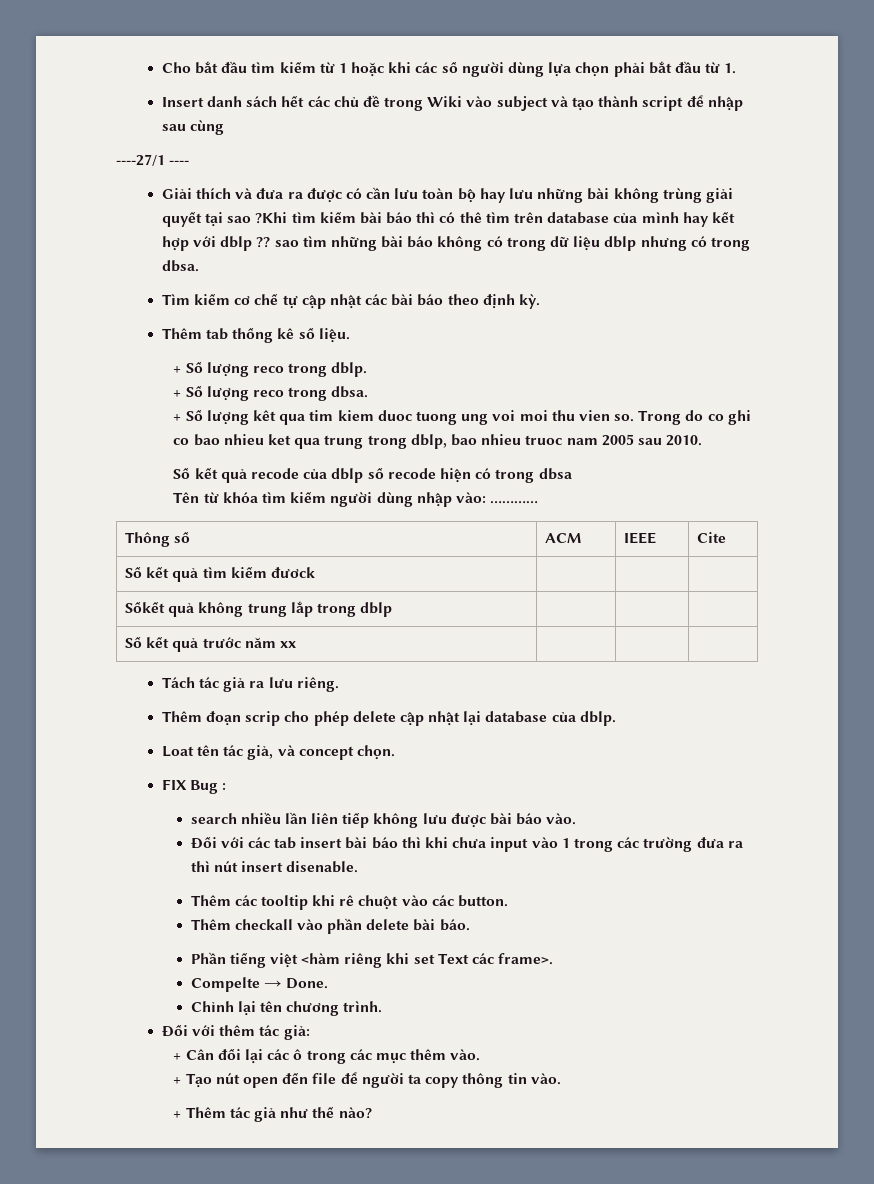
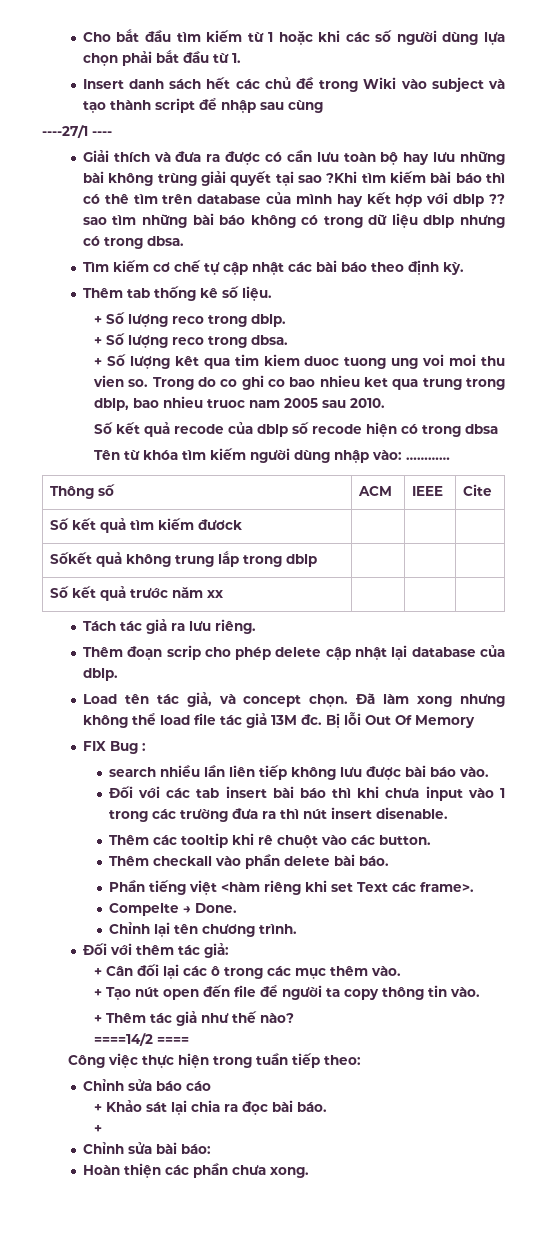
- Loat tên tác giả, và concept chọn.
+ Load tên tác giả, và concept chọn. Đã làm xong nhưng không thể load file tác giả 13M đc. Bị lỗi Out Of Memory
+ ====14/2 ====
+ Công việc thực hiện trong tuần tiếp theo:
+ Chỉnh sửa báo cáo
+ + Khảo sát lại chia ra đọc bài báo.
+ +
+ Chỉnh sửa bài báo:
+ Hoàn thiện các phần chưa xong.

